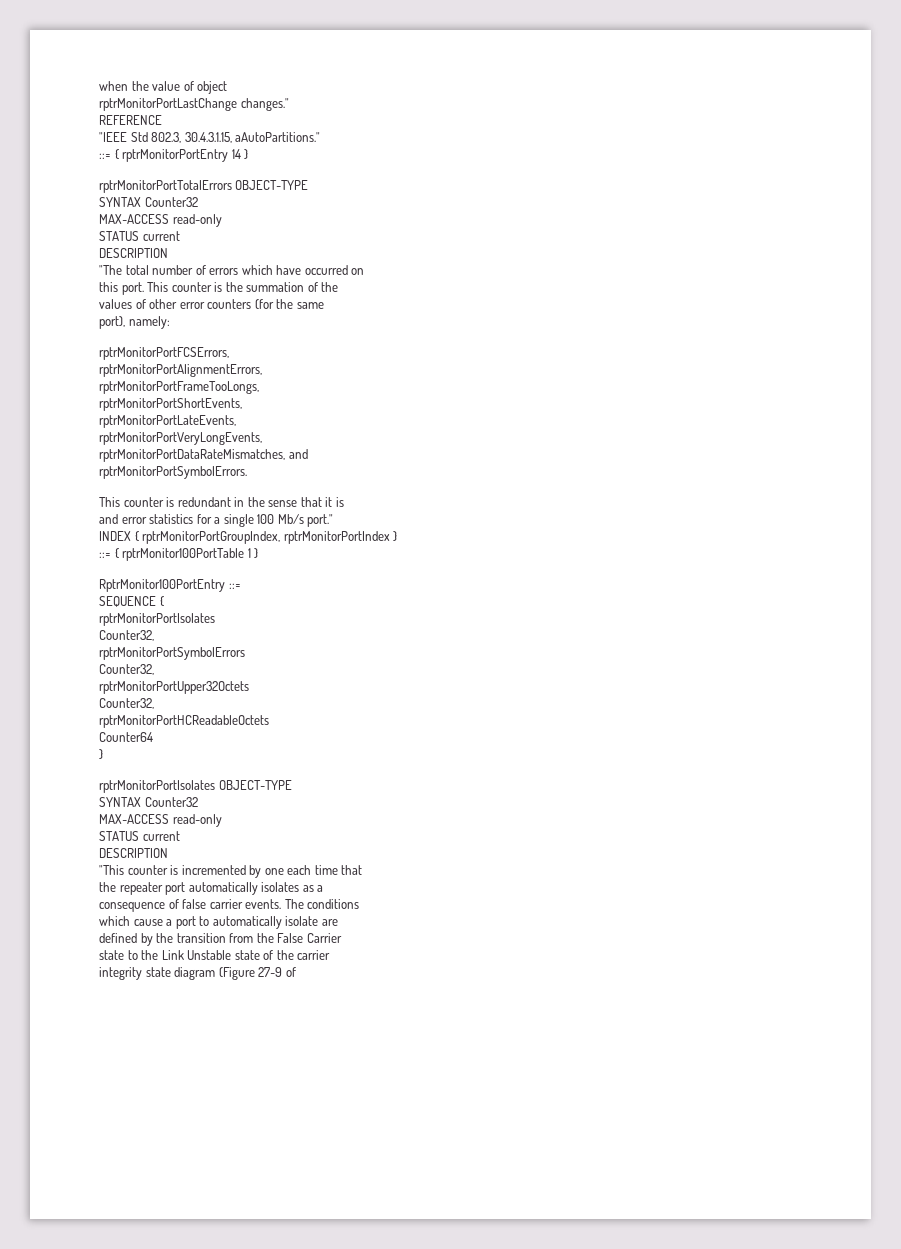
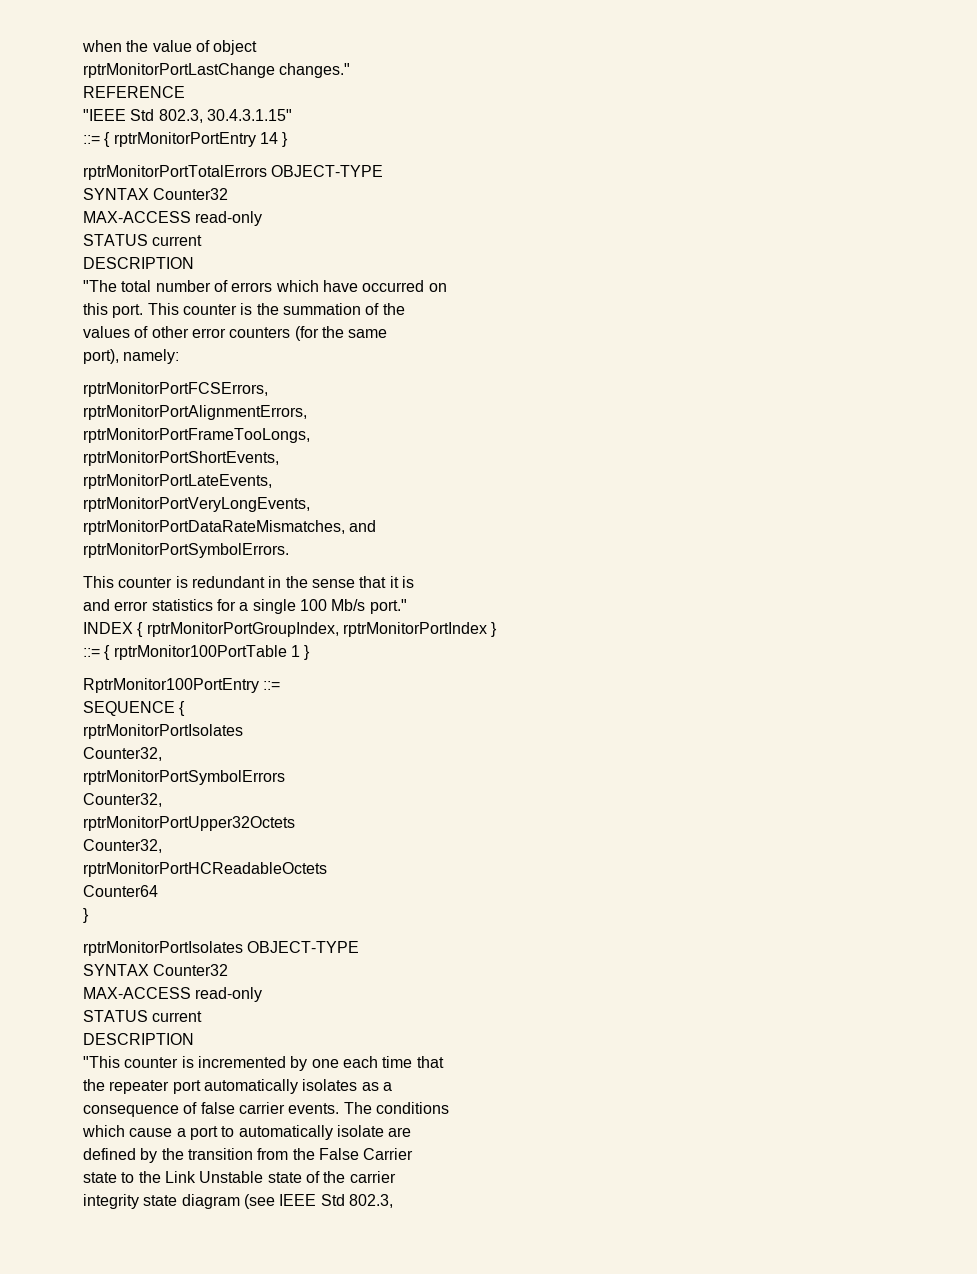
- "IEEE Std 802.3, 30.4.3.1.15, aAutoPartitions."
+ "IEEE Std 802.3, 30.4.3.1.15"
- integrity state diagram (Figure 27-9 of
+ integrity state diagram (see IEEE Std 802.3,

